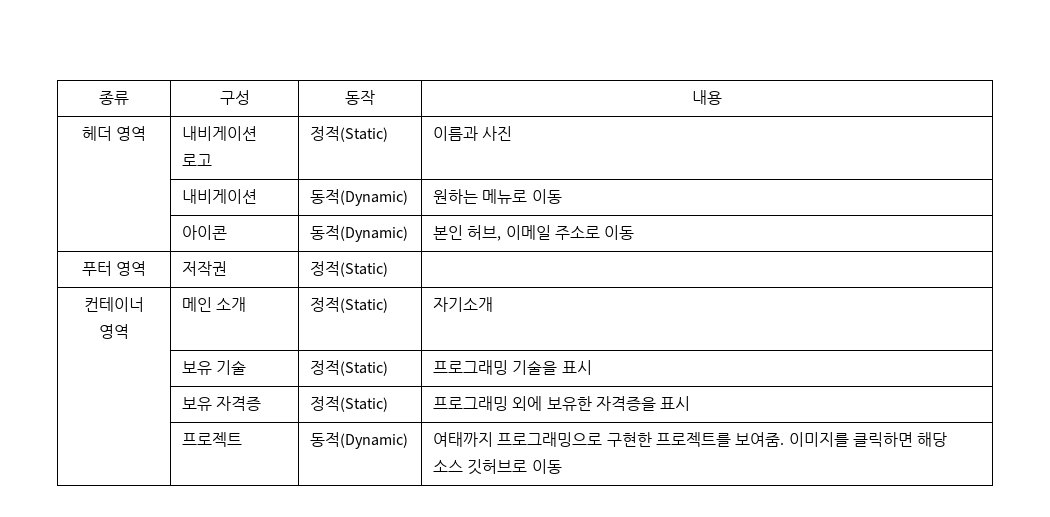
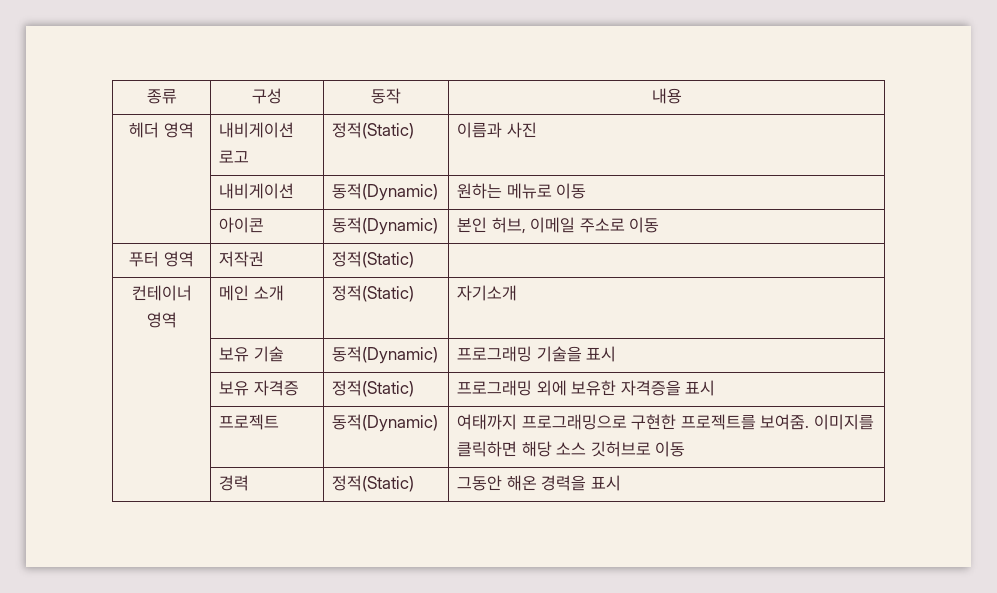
- | 보유 기술 | 정적(Static) | 프로그래밍 기술을 표시
+ | 보유 기술 | 동적(Dynamic) | 프로그래밍 기술을 표시
+ | 경력 | 정적(Static) | 그동안 해온 경력을 표시

